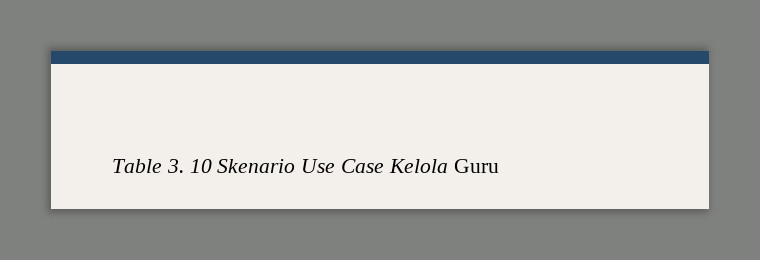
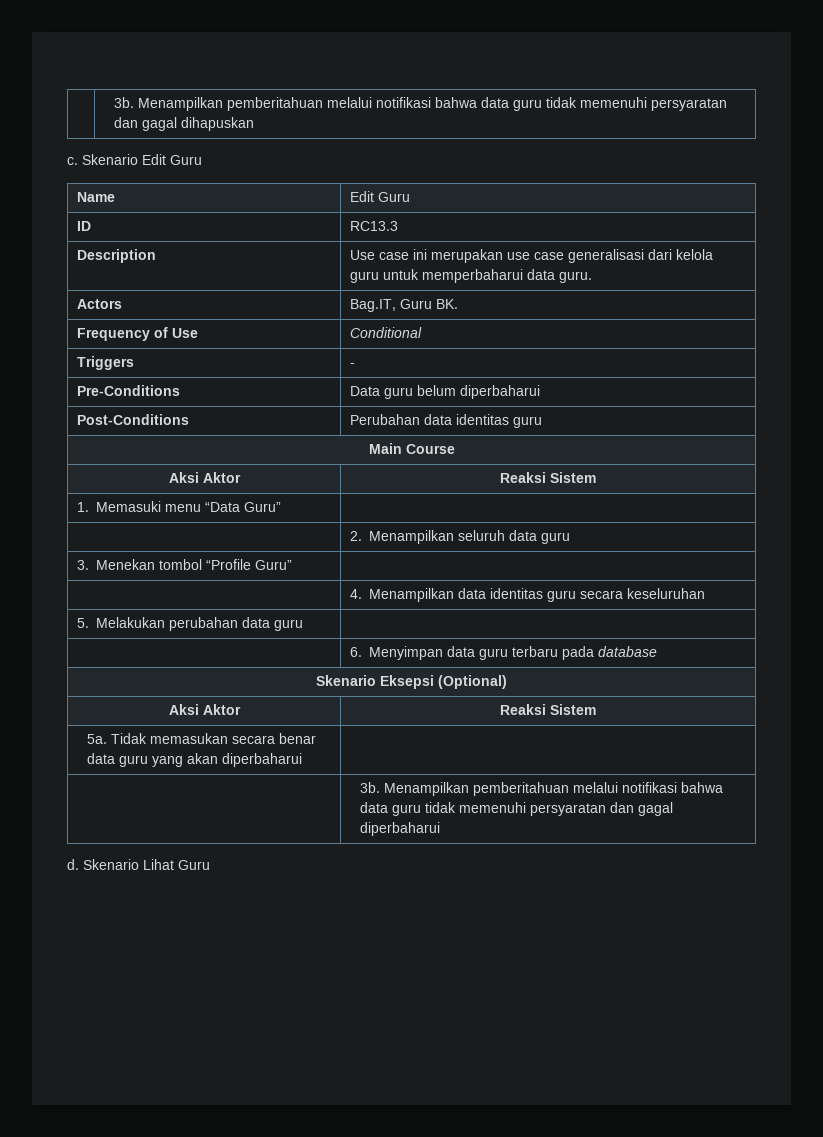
- Table 3. 10 Skenario Use Case Kelola Guru
+ | 3b. Menampilkan pemberitahuan melalui notifikasi bahwa data guru tidak memenuhi persyaratan dan gagal dihapuskan
+ c. Skenario Edit Guru
+ Name | Edit Guru
+ ID | RC13.3
+ Description | Use case ini merupakan use case generalisasi dari kelola guru untuk memperbaharui data guru.
+ Actors | Bag.IT, Guru BK.
+ Frequency of Use | Conditional
+ Triggers | -
+ Pre-Conditions | Data guru belum diperbaharui
+ Post-Conditions | Perubahan data identitas guru
+ Main Course
+ Aksi Aktor | Reaksi Sistem
+ 1. Memasuki menu “Data Guru” |
+ | 2. Menampilkan seluruh data guru
+ 3. Menekan tombol “Profile Guru” |
+ | 4. Menampilkan data identitas guru secara keseluruhan
+ 5. Melakukan perubahan data guru |
+ | 6. Menyimpan data guru terbaru pada database
+ Skenario Eksepsi (Optional)
+ Aksi Aktor | Reaksi Sistem
+ 5a. Tidak memasukan secara benar data guru yang akan diperbaharui |
+ | 3b. Menampilkan pemberitahuan melalui notifikasi bahwa data guru tidak memenuhi persyaratan dan gagal diperbaharui
+ d. Skenario Lihat Guru

